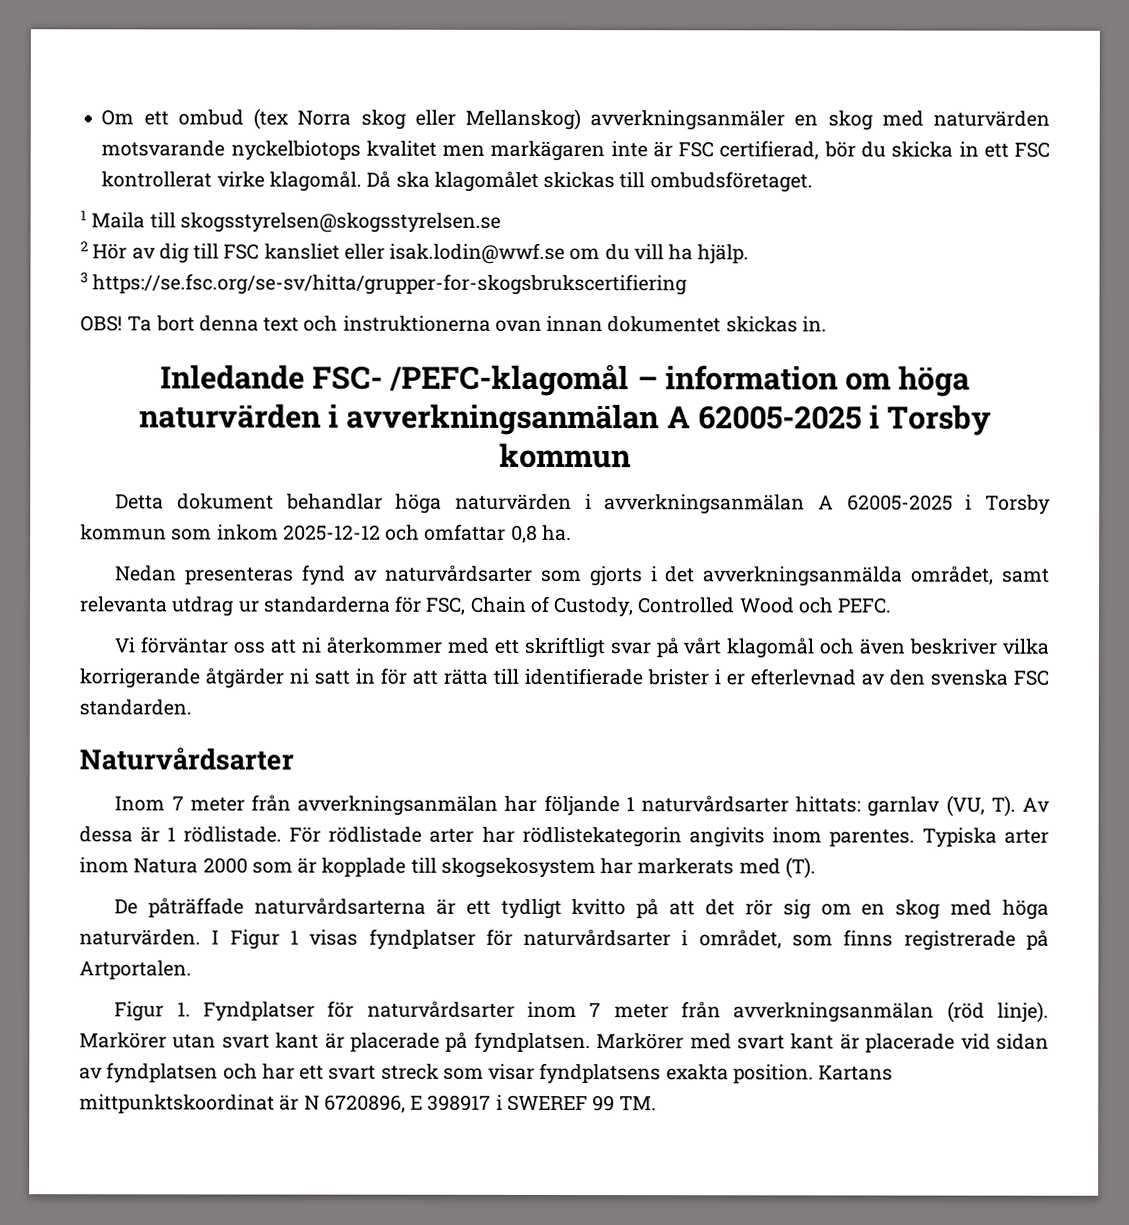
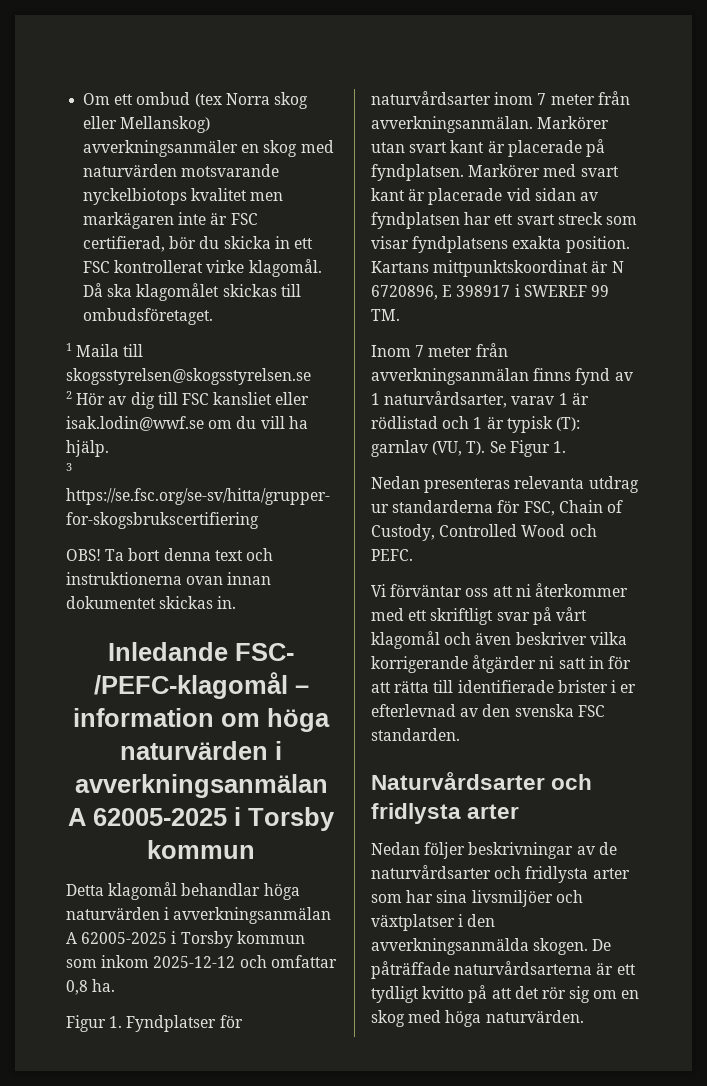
- Detta dokument behandlar höga naturvärden i avverkningsanmälan A 62005-2025 i Torsby kommun som inkom 2025-12-12 och omfattar 0,8 ha.
+ Detta klagomål behandlar höga naturvärden i avverkningsanmälan A 62005-2025 i Torsby kommun som inkom 2025-12-12 och omfattar 0,8 ha.
- Nedan presenteras fynd av naturvårdsarter som gjorts i det avverkningsanmälda området, samt relevanta utdrag ur standarderna för FSC, Chain of Custody, Controlled Wood och PEFC.
+ Figur 1. Fyndplatser för naturvårdsarter inom 7 meter från avverkningsanmälan. Markörer utan svart kant är placerade på fyndplatsen. Markörer med svart kant är placerade vid sidan av fyndplatsen har ett svart streck som visar fyndplatsens exakta position. Kartans mittpunktskoordinat är N 6720896, E 398917 i SWEREF 99 TM.
+ Inom 7 meter från avverkningsanmälan finns fynd av 1 naturvårdsarter, varav 1 är rödlistad och 1 är typisk (T): garnlav (VU, T). Se Figur 1.
+ Nedan presenteras relevanta utdrag ur standarderna för FSC, Chain of Custody, Controlled Wood och PEFC.
- Naturvårdsarter
- Inom 7 meter från avverkningsanmälan har följande 1 naturvårdsarter hittats: garnlav (VU, T). Av dessa är 1 rödlistade. För rödlistade arter har rödlistekategorin angivits inom parentes. Typiska arter inom Natura 2000 som är kopplade till skogsekosystem har markerats med (T).
- De påträffade naturvårdsarterna är ett tydligt kvitto på att det rör sig om en skog med höga naturvärden. I Figur 1 visas fyndplatser för naturvårdsarter i området, som finns registrerade på Artportalen.
- Figur 1. Fyndplatser för naturvårdsarter inom 7 meter från avverkningsanmälan (röd linje). Markörer utan svart kant är placerade på fyndplatsen. Markörer med svart kant är placerade vid sidan av fyndplatsen och har ett svart streck som visar fyndplatsens exakta position. Kartans mittpunktskoordinat är N 6720896, E 398917 i SWEREF 99 TM.
+ Naturvårdsarter och fridlysta arter
+ Nedan följer beskrivningar av de naturvårdsarter och fridlysta arter som har sina livsmiljöer och växtplatser i den avverkningsanmälda skogen. De påträffade naturvårdsarterna är ett tydligt kvitto på att det rör sig om en skog med höga naturvärden.

